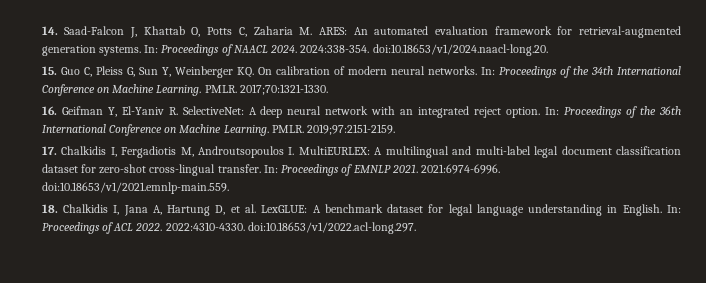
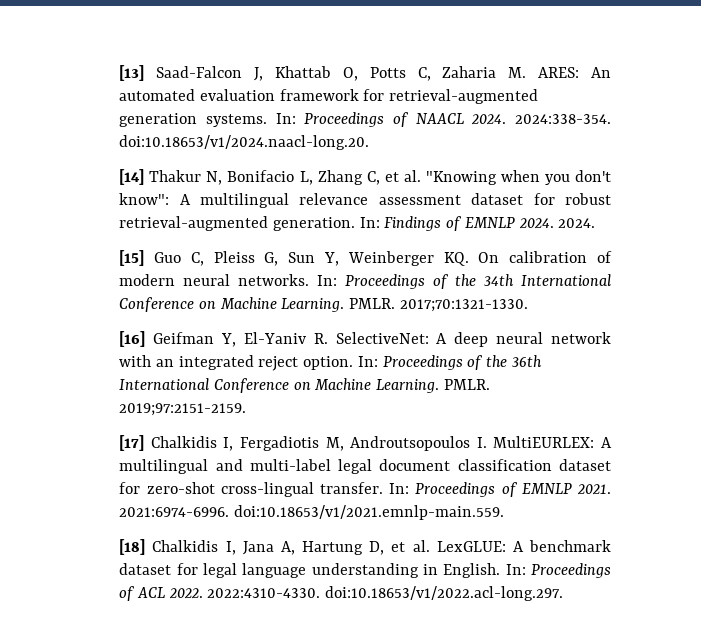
- 14. Saad-Falcon J, Khattab O, Potts C, Zaharia M. ARES: An automated evaluation framework for retrieval-augmented generation systems.
+ [13] Saad-Falcon J, Khattab O, Potts C, Zaharia M. ARES: An automated evaluation framework for retrieval-augmented generation systems.
- 15. Guo C, Pleiss G, Sun Y, Weinberger KQ. On calibration of modern neural networks.
+ [14] Thakur N, Bonifacio L, Zhang C, et al. "Knowing when you don't know": A multilingual relevance assessment dataset for robust retrieval-augmented generation. In: Findings of EMNLP 2024. 2024.
+ [15] Guo C, Pleiss G, Sun Y, Weinberger KQ. On calibration of modern neural networks.
- 16. Geifman Y, El-Yaniv R. SelectiveNet: A deep neural network with an integrated reject option.
+ [16] Geifman Y, El-Yaniv R. SelectiveNet: A deep neural network with an integrated reject option.
- 17. Chalkidis I, Fergadiotis M, Androutsopoulos I. MultiEURLEX: A multilingual and multi-label legal document classification dataset for zero-shot cross-lingual transfer.
+ [17] Chalkidis I, Fergadiotis M, Androutsopoulos I. MultiEURLEX: A multilingual and multi-label legal document classification dataset for zero-shot cross-lingual transfer.
- 18. Chalkidis I, Jana A, Hartung D, et al. LexGLUE: A benchmark dataset for legal language understanding in English.
+ [18] Chalkidis I, Jana A, Hartung D, et al. LexGLUE: A benchmark dataset for legal language understanding in English.

